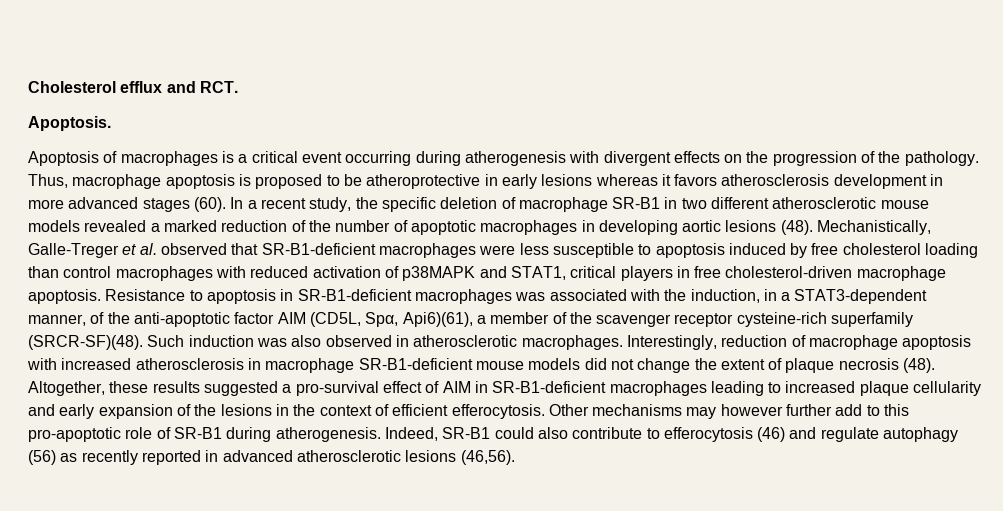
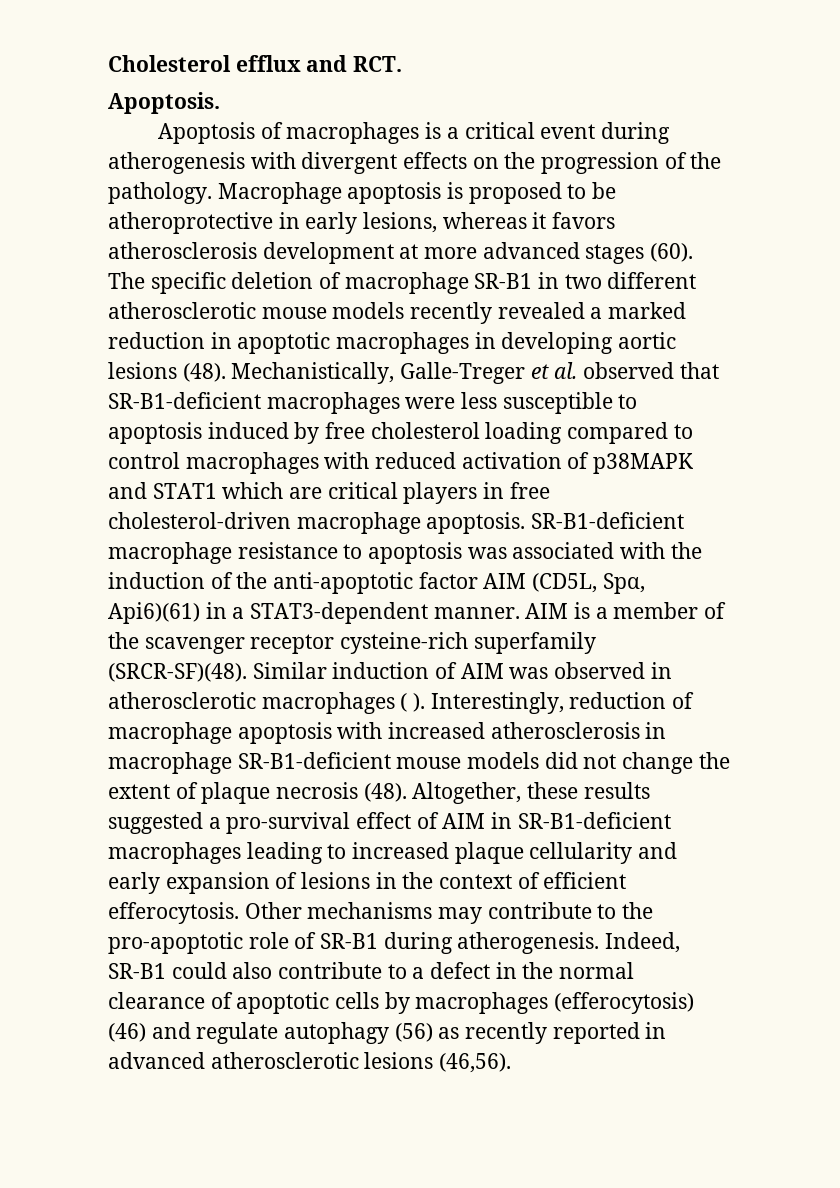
- Apoptosis of macrophages is a critical event occurring during atherogenesis with divergent effects on the progression of the pathology.
+ Apoptosis of macrophages is a critical event during atherogenesis with divergent effects on the progression of the pathology.
- Thus, macrophage apoptosis is proposed to be atheroprotective in early lesions whereas it favors atherosclerosis development in more advanced stages (60).
+ Macrophage apoptosis is proposed to be atheroprotective in early lesions, whereas it favors atherosclerosis development at more advanced stages (60).
- In a recent study, the specific deletion of macrophage SR-B1 in two different atherosclerotic mouse models revealed a marked reduction of the number of apoptotic macrophages in developing aortic lesions (48).
+ The specific deletion of macrophage SR-B1 in two different atherosclerotic mouse models recently revealed a marked reduction in apoptotic macrophages in developing aortic lesions (48).
- Mechanistically, Galle-Treger et al. observed that SR-B1-deficient macrophages were less susceptible to apoptosis induced by free cholesterol loading than control macrophages with reduced activation of p38MAPK and STAT1, critical players in free cholesterol-driven macrophage apoptosis.
+ Mechanistically, Galle-Treger et al. observed that SR-B1-deficient macrophages were less susceptible to apoptosis induced by free cholesterol loading compared to control macrophages with reduced activation of p38MAPK and STAT1 which are critical players in free cholesterol-driven macrophage apoptosis.
- Resistance to apoptosis in SR-B1-deficient macrophages was associated with the induction, in a STAT3-dependent manner, of the anti-apoptotic factor AIM (CD5L, Spα, Api6)(61), a member of the scavenger receptor cysteine-rich superfamily (SRCR-SF)(48).
+ SR-B1-deficient macrophage resistance to apoptosis was associated with the induction of the anti-apoptotic factor AIM (CD5L, Spα, Api6)(61) in a STAT3-dependent manner. AIM is a member of the scavenger receptor cysteine-rich superfamily (SRCR-SF)(48).
- Such induction was also observed in atherosclerotic macrophages.
+ Similar induction of AIM was observed in atherosclerotic macrophages ( ).
- Altogether, these results suggested a pro-survival effect of AIM in SR-B1-deficient macrophages leading to increased plaque cellularity and early expansion of the lesions in the context of efficient efferocytosis.
+ Altogether, these results suggested a pro-survival effect of AIM in SR-B1-deficient macrophages leading to increased plaque cellularity and early expansion of lesions in the context of efficient efferocytosis.
- Other mechanisms may however further add to this pro-apoptotic role of SR-B1 during atherogenesis.
+ Other mechanisms may contribute to the pro-apoptotic role of SR-B1 during atherogenesis.
- Indeed, SR-B1 could also contribute to efferocytosis (46) and regulate autophagy (56) as recently reported in advanced atherosclerotic lesions (46,56).
+ Indeed, SR-B1 could also contribute to a defect in the normal clearance of apoptotic cells by macrophages (efferocytosis) (46) and regulate autophagy (56) as recently reported in advanced atherosclerotic lesions (46,56).

